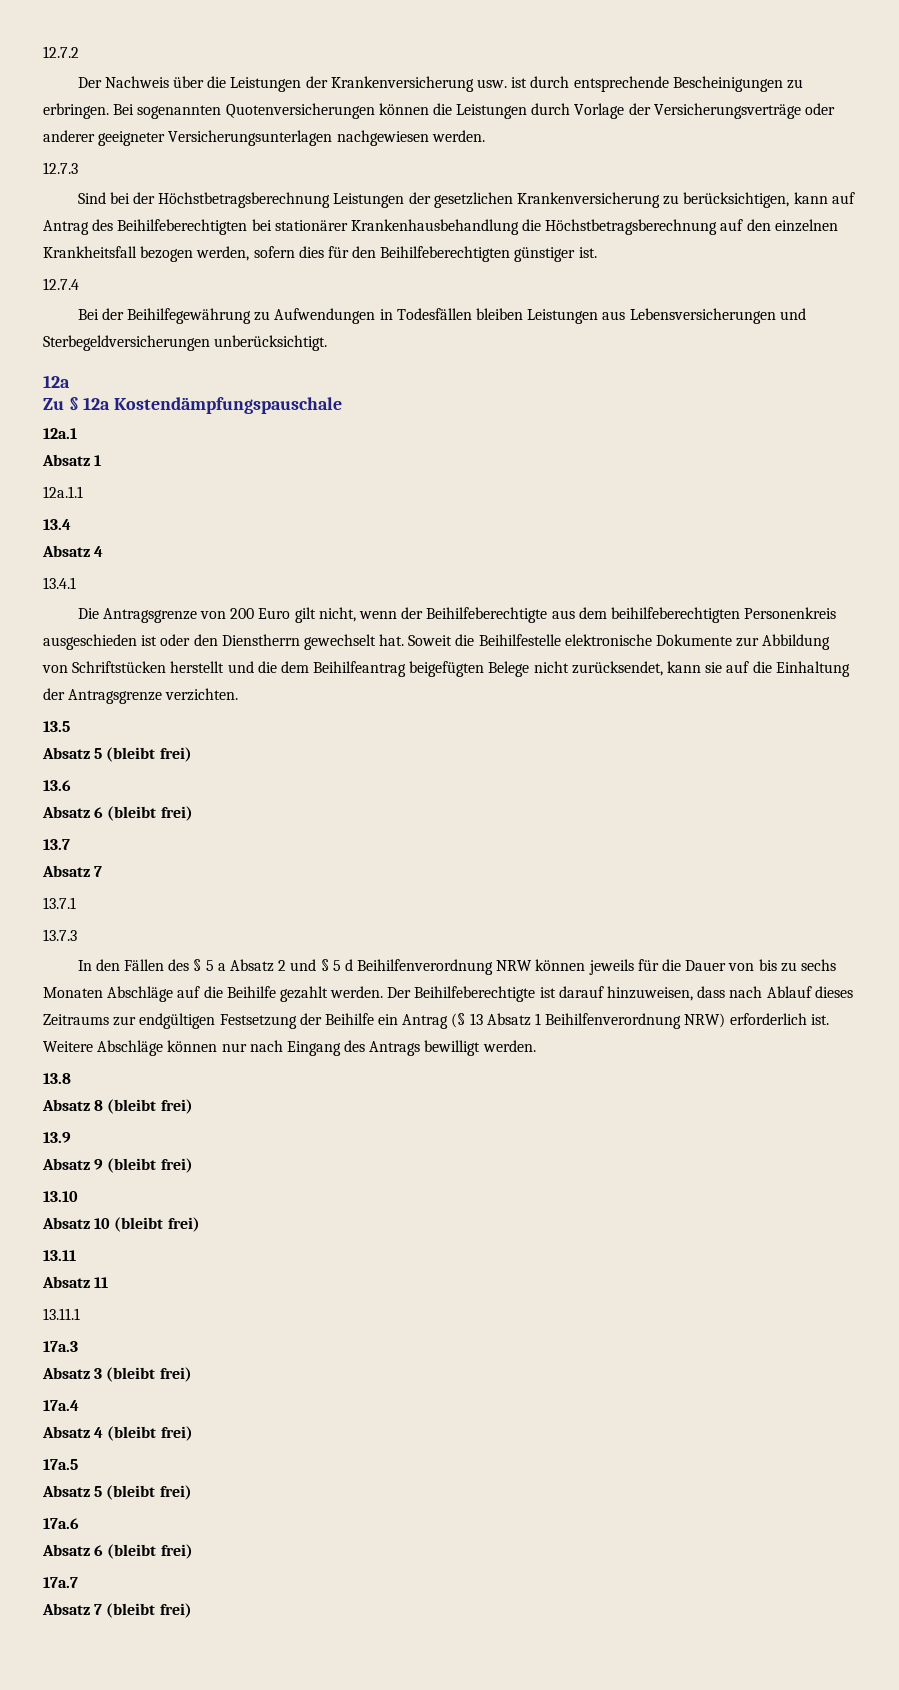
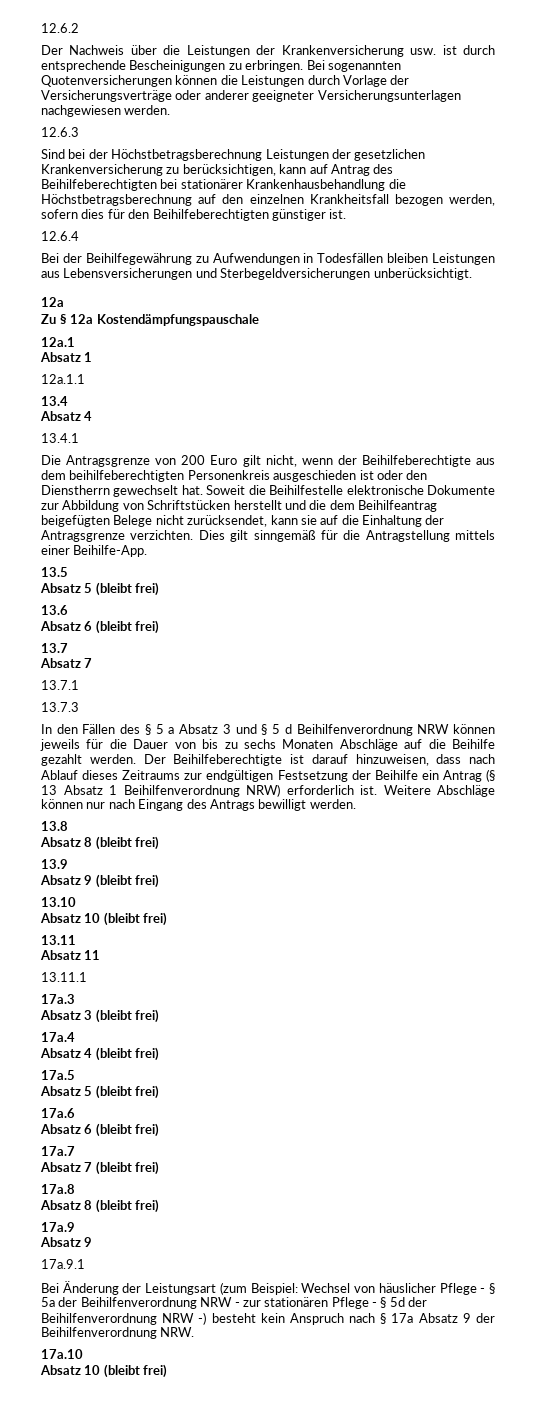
- 12.7.2
+ 12.6.2
- 12.7.3
+ 12.6.3
- 12.7.4
+ 12.6.4
+ Dies gilt sinngemäß für die Antragstellung mittels einer Beihilfe-App.
- In den Fällen des § 5 a Absatz 2 und § 5 d Beihilfenverordnung NRW können jeweils für die Dauer von bis zu sechs Monaten Abschläge auf die Beihilfe gezahlt werden.
+ In den Fällen des § 5 a Absatz 3 und § 5 d Beihilfenverordnung NRW können jeweils für die Dauer von bis zu sechs Monaten Abschläge auf die Beihilfe gezahlt werden.
+ 17a.8
+ Absatz 8 (bleibt frei)
+ 17a.9
+ Absatz 9
+ 17a.9.1
+ Bei Änderung der Leistungsart (zum Beispiel: Wechsel von häuslicher Pflege - § 5a der Beihilfenverordnung NRW - zur stationären Pflege - § 5d der Beihilfenverordnung NRW -) besteht kein Anspruch nach § 17a Absatz 9 der Beihilfenverordnung NRW.
+ 17a.10
+ Absatz 10 (bleibt frei)

